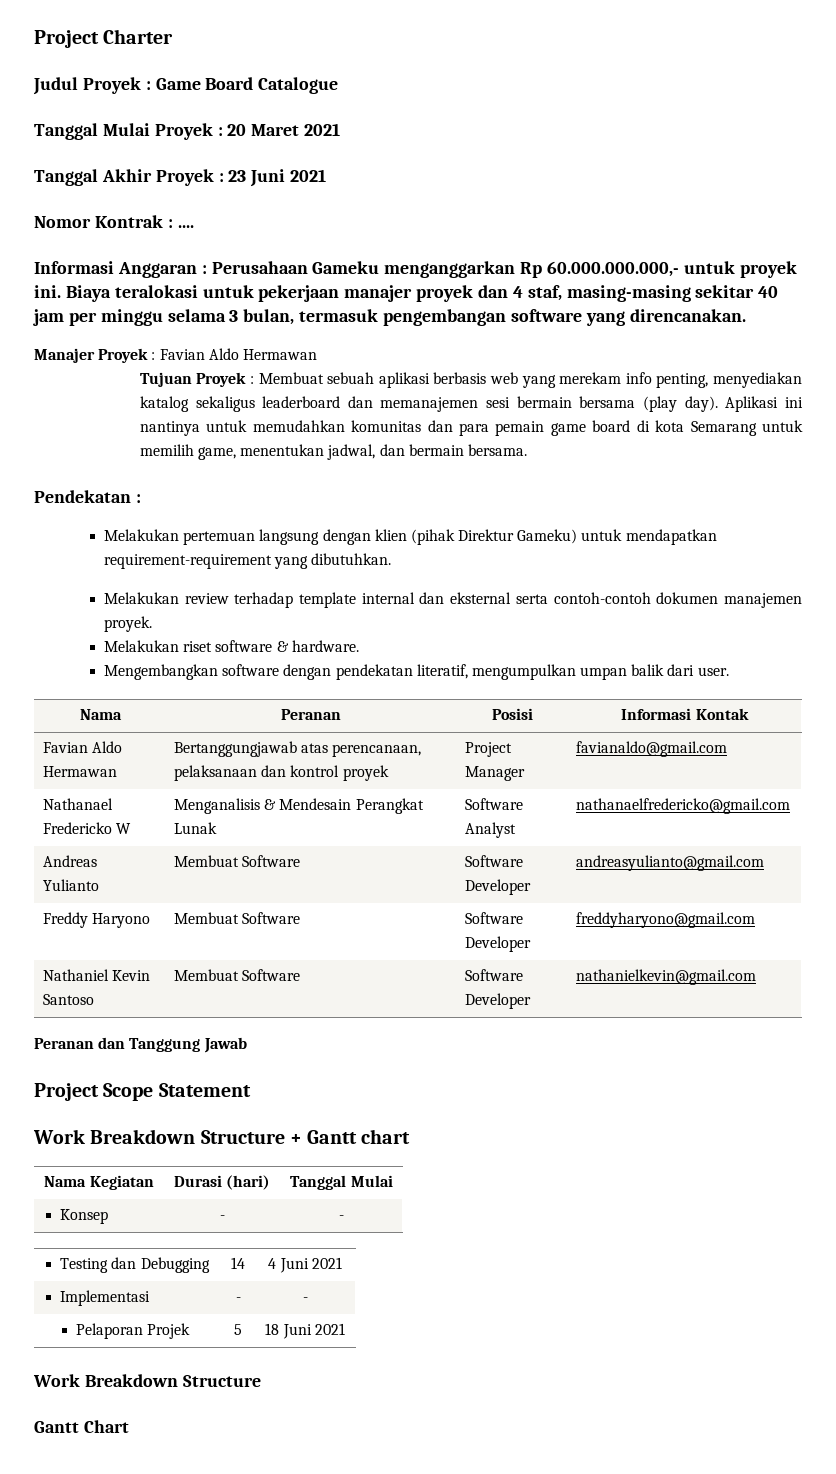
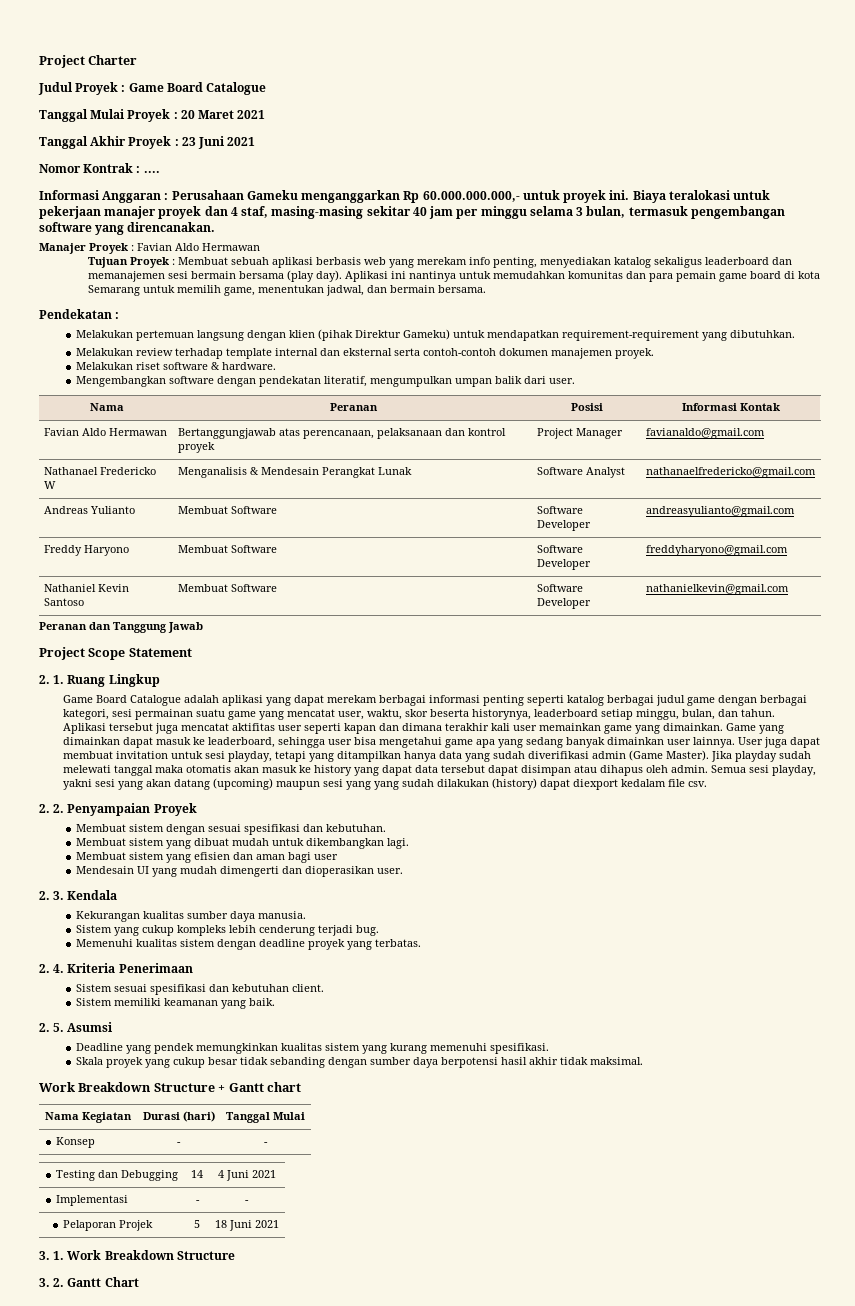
+ 2. 1. Ruang Lingkup
+ Game Board Catalogue adalah aplikasi yang dapat merekam berbagai informasi penting seperti katalog berbagai judul game dengan berbagai kategori, sesi permainan suatu game yang mencatat user, waktu, skor beserta historynya, leaderboard setiap minggu, bulan, dan tahun. Aplikasi tersebut juga mencatat aktifitas user seperti kapan dan dimana terakhir kali user memainkan game yang dimainkan. Game yang dimainkan dapat masuk ke leaderboard, sehingga user bisa mengetahui game apa yang sedang banyak dimainkan user lainnya. User juga dapat membuat invitation untuk sesi playday, tetapi yang ditampilkan hanya data yang sudah diverifikasi admin (Game Master). Jika playday sudah melewati tanggal maka otomatis akan masuk ke history yang dapat data tersebut dapat disimpan atau dihapus oleh admin. Semua sesi playday, yakni sesi yang akan datang (upcoming) maupun sesi yang yang sudah dilakukan (history) dapat diexport kedalam file csv.
+ 2. 2. Penyampaian Proyek
+ Membuat sistem dengan sesuai spesifikasi dan kebutuhan.
+ Membuat sistem yang dibuat mudah untuk dikembangkan lagi.
+ Membuat sistem yang efisien dan aman bagi user
+ Mendesain UI yang mudah dimengerti dan dioperasikan user.
+ 2. 3. Kendala
+ Kekurangan kualitas sumber daya manusia.
+ Sistem yang cukup kompleks lebih cenderung terjadi bug.
+ Memenuhi kualitas sistem dengan deadline proyek yang terbatas.
+ 2. 4. Kriteria Penerimaan
+ Sistem sesuai spesifikasi dan kebutuhan client.
+ Sistem memiliki keamanan yang baik.
+ 2. 5. Asumsi
+ Deadline yang pendek memungkinkan kualitas sistem yang kurang memenuhi spesifikasi.
+ Skala proyek yang cukup besar tidak sebanding dengan sumber daya berpotensi hasil akhir tidak maksimal.
  Pelaporan Projek | 5 | 18 Juni 2021
- Work Breakdown Structure
+ 3. 1. Work Breakdown Structure
- Gantt Chart
+ 3. 2. Gantt Chart

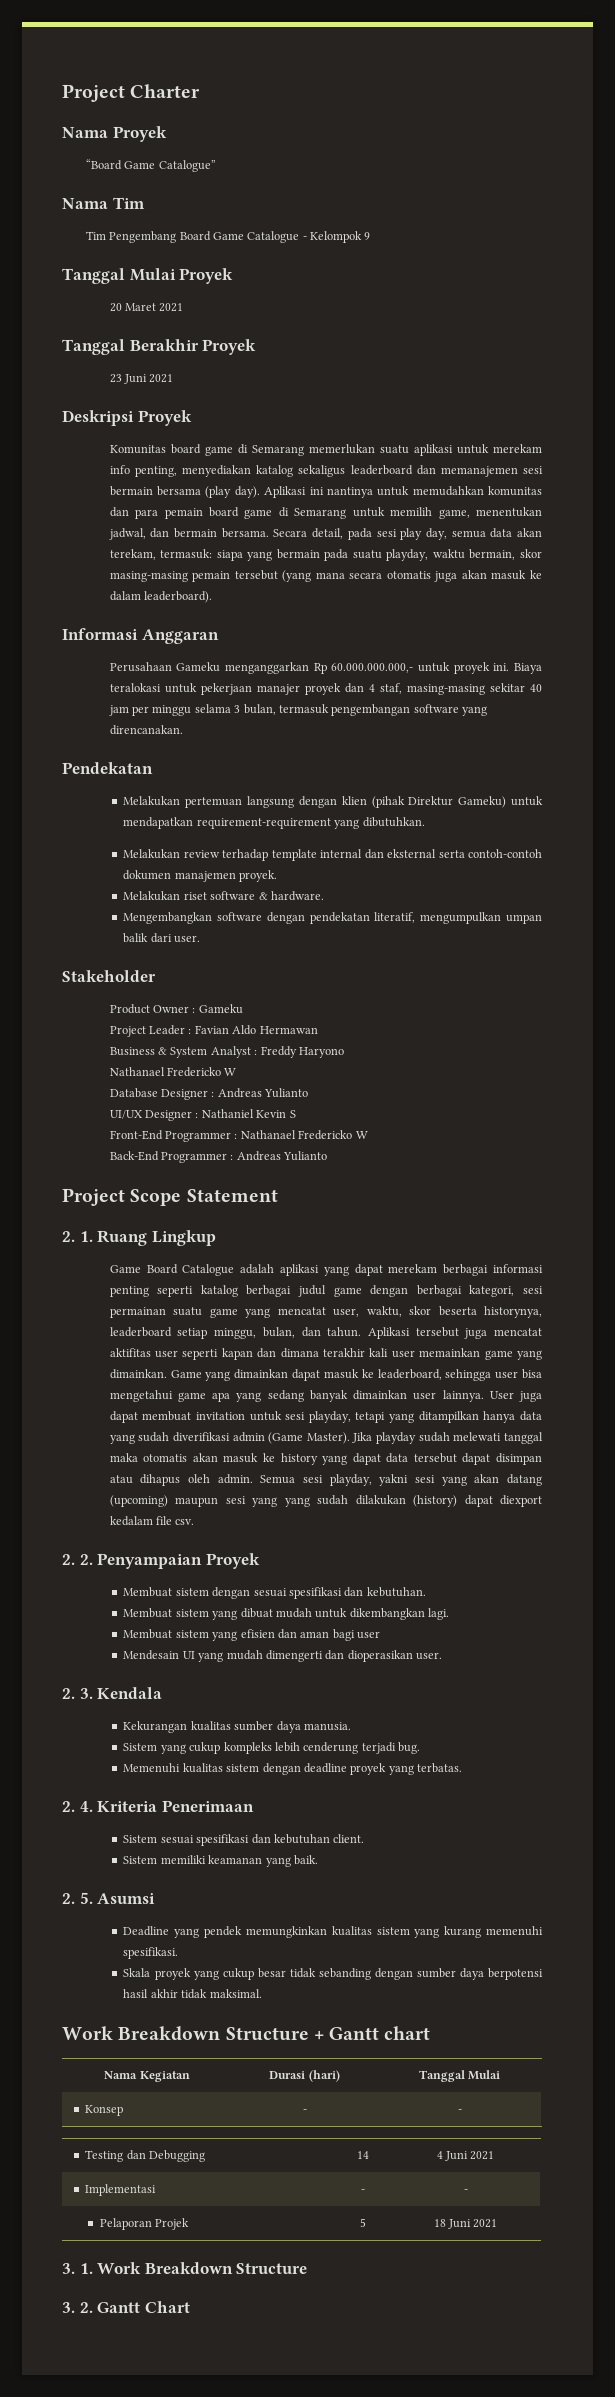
- Judul Proyek : Game Board Catalogue
+ Nama Proyek
+ “Board Game Catalogue”
+ Nama Tim
+ Tim Pengembang Board Game Catalogue - Kelompok 9
- Tanggal Mulai Proyek : 20 Maret 2021
+ Tanggal Mulai Proyek
+ 20 Maret 2021
- Tanggal Akhir Proyek : 23 Juni 2021
+ Tanggal Berakhir Proyek
+ 23 Juni 2021
- Nomor Kontrak : ....
+ Deskripsi Proyek
+ Komunitas board game di Semarang memerlukan suatu aplikasi untuk merekam info penting, menyediakan katalog sekaligus leaderboard dan memanajemen sesi bermain bersama (play day). Aplikasi ini nantinya untuk memudahkan komunitas dan para pemain board game di Semarang untuk memilih game, menentukan jadwal, dan bermain bersama. Secara detail, pada sesi play day, semua data akan terekam, termasuk: siapa yang bermain pada suatu playday, waktu bermain, skor masing-masing pemain tersebut (yang mana secara otomatis juga akan masuk ke dalam leaderboard).
- Informasi Anggaran : Perusahaan Gameku menganggarkan Rp 60.000.000.000,- untuk proyek ini.
+ Informasi Anggaran
+ Perusahaan Gameku menganggarkan Rp 60.000.000.000,- untuk proyek ini.
- Manajer Proyek : Favian Aldo Hermawan
- Tujuan Proyek : Membuat sebuah aplikasi berbasis web yang merekam info penting, menyediakan katalog sekaligus leaderboard dan memanajemen sesi bermain bersama (play day). Aplikasi ini nantinya untuk memudahkan komunitas dan para pemain game board di kota Semarang untuk memilih game, menentukan jadwal, dan bermain bersama.
- Pendekatan :
+ Pendekatan
- Nama | Peranan | Posisi | Informasi Kontak
- Favian Aldo Hermawan | Bertanggungjawab atas perencanaan, pelaksanaan dan kontrol proyek | Project Manager | favianaldo@gmail.com
- Nathanael Fredericko W | Menganalisis & Mendesain Perangkat Lunak | Software Analyst | nathanaelfredericko@gmail.com
- Andreas Yulianto | Membuat Software | Software Developer | andreasyulianto@gmail.com
- Freddy Haryono | Membuat Software | Software Developer | freddyharyono@gmail.com
- Nathaniel Kevin Santoso | Membuat Software | Software Developer | nathanielkevin@gmail.com
- Peranan dan Tanggung Jawab
+ Stakeholder
+ Product Owner : Gameku
+ Project Leader : Favian Aldo Hermawan
+ Business & System Analyst : Freddy Haryono
+ Nathanael Fredericko W
+ Database Designer : Andreas Yulianto
+ UI/UX Designer : Nathaniel Kevin S
+ Front-End Programmer : Nathanael Fredericko W
+ Back-End Programmer : Andreas Yulianto

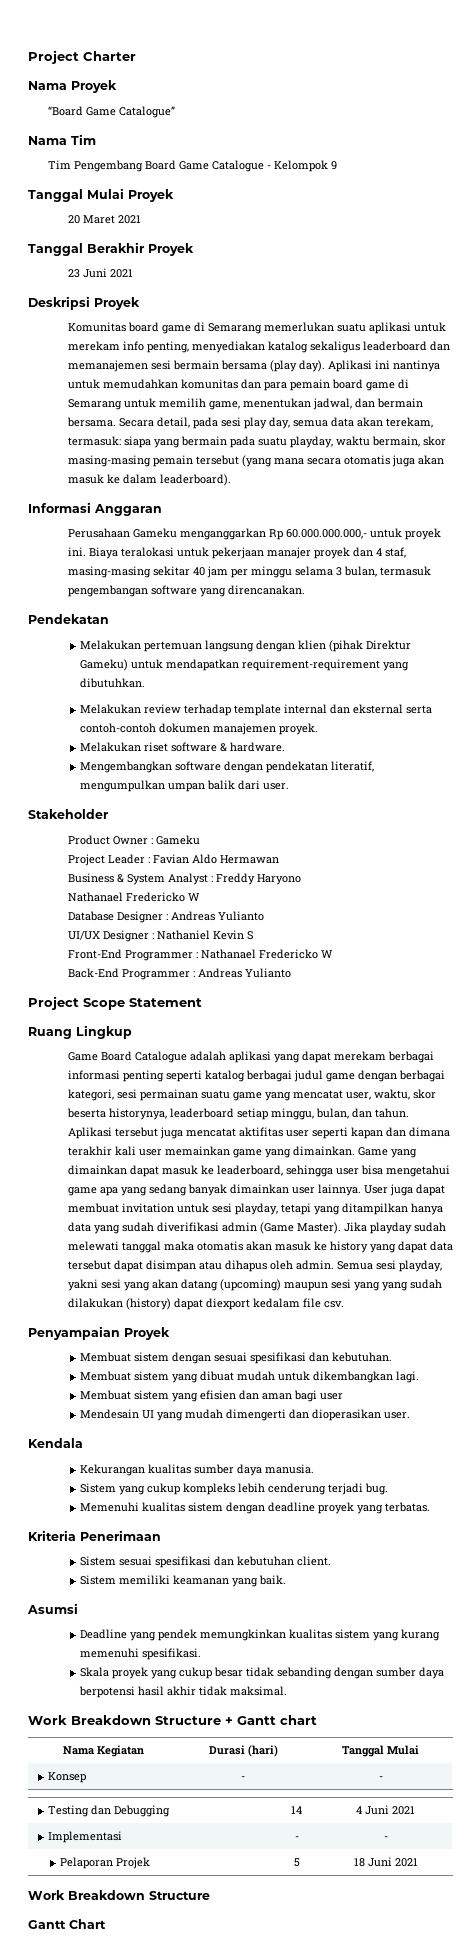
- 2. 1. Ruang Lingkup
+ Ruang Lingkup
- 2. 2. Penyampaian Proyek
+ Penyampaian Proyek
- 2. 3. Kendala
+ Kendala
- 2. 4. Kriteria Penerimaan
+ Kriteria Penerimaan
- 2. 5. Asumsi
+ Asumsi
  Pelaporan Projek | 5 | 18 Juni 2021
- 3. 1. Work Breakdown Structure
+ Work Breakdown Structure
- 3. 2. Gantt Chart
+ Gantt Chart

